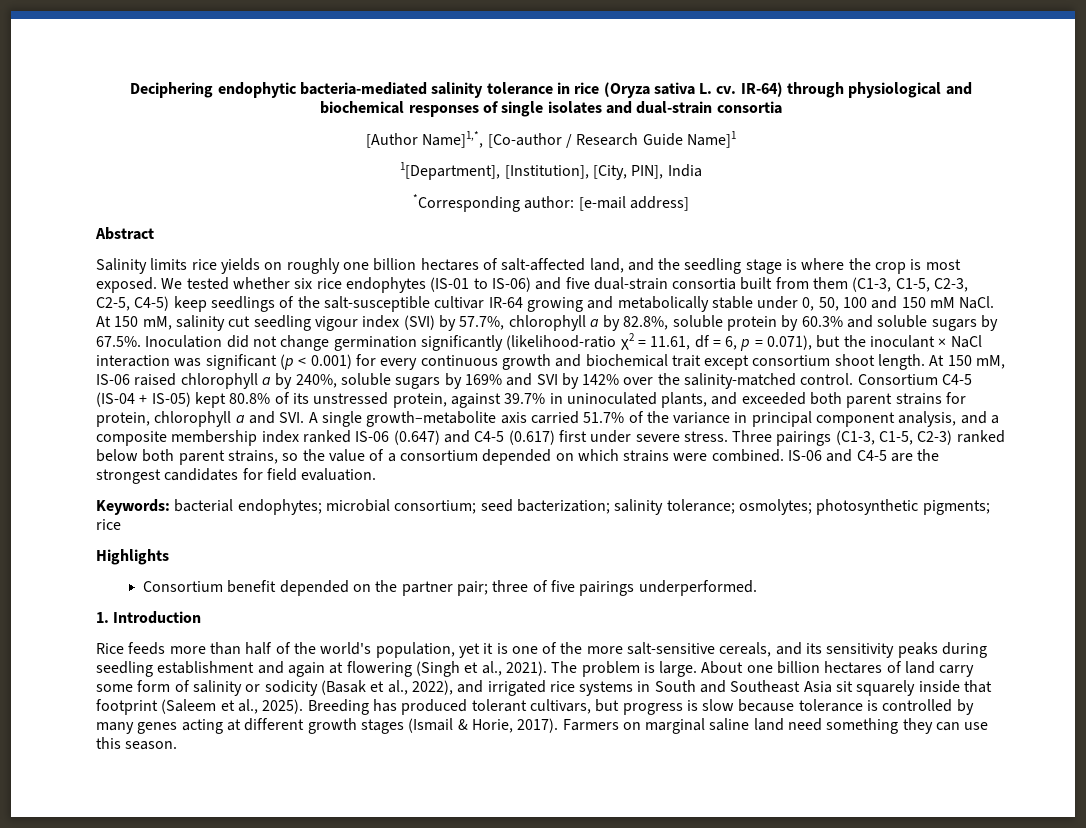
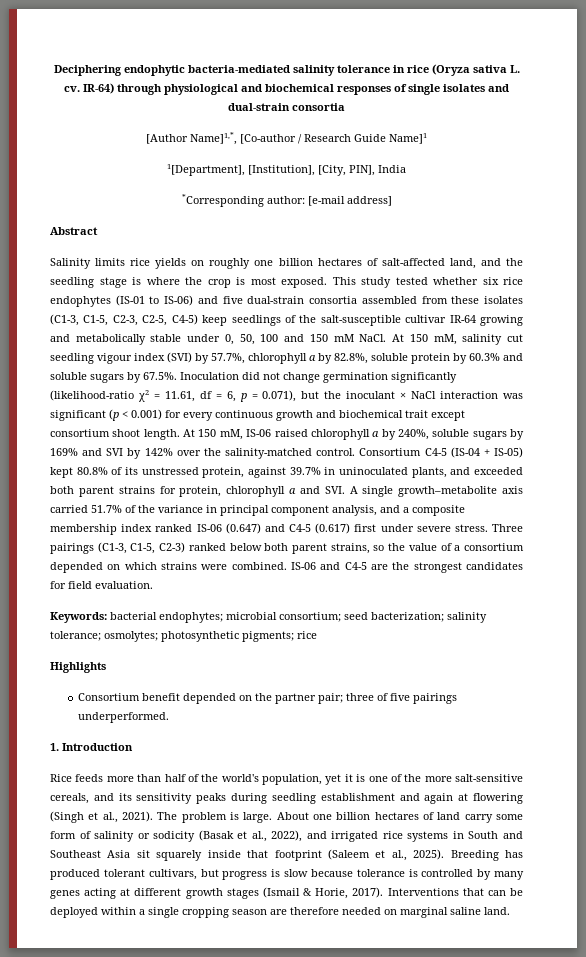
- We tested whether six rice endophytes (IS-01 to IS-06) and five dual-strain consortia built from them (C1-3, C1-5, C2-3, C2-5, C4-5) keep seedlings of the salt-susceptible cultivar IR-64 growing and metabolically stable under 0, 50, 100 and 150 mM NaCl.
+ This study tested whether six rice endophytes (IS-01 to IS-06) and five dual-strain consortia assembled from these isolates (C1-3, C1-5, C2-3, C2-5, C4-5) keep seedlings of the salt-susceptible cultivar IR-64 growing and metabolically stable under 0, 50, 100 and 150 mM NaCl.
- Farmers on marginal saline land need something they can use this season.
+ Interventions that can be deployed within a single cropping season are therefore needed on marginal saline land.

